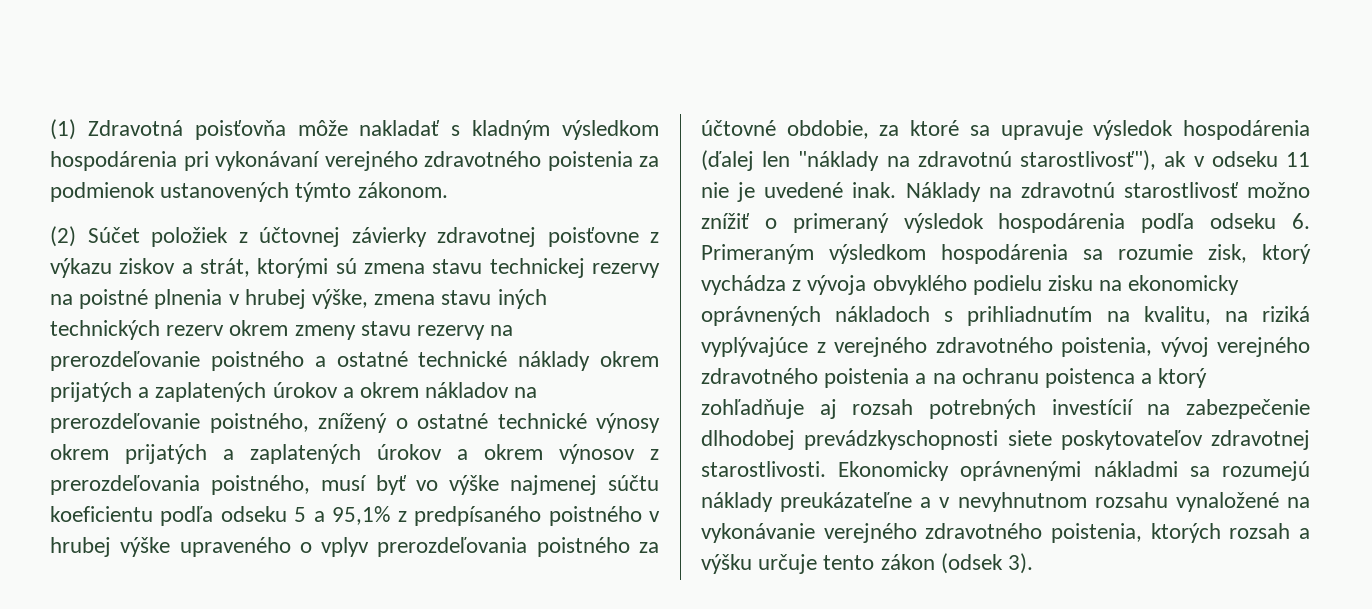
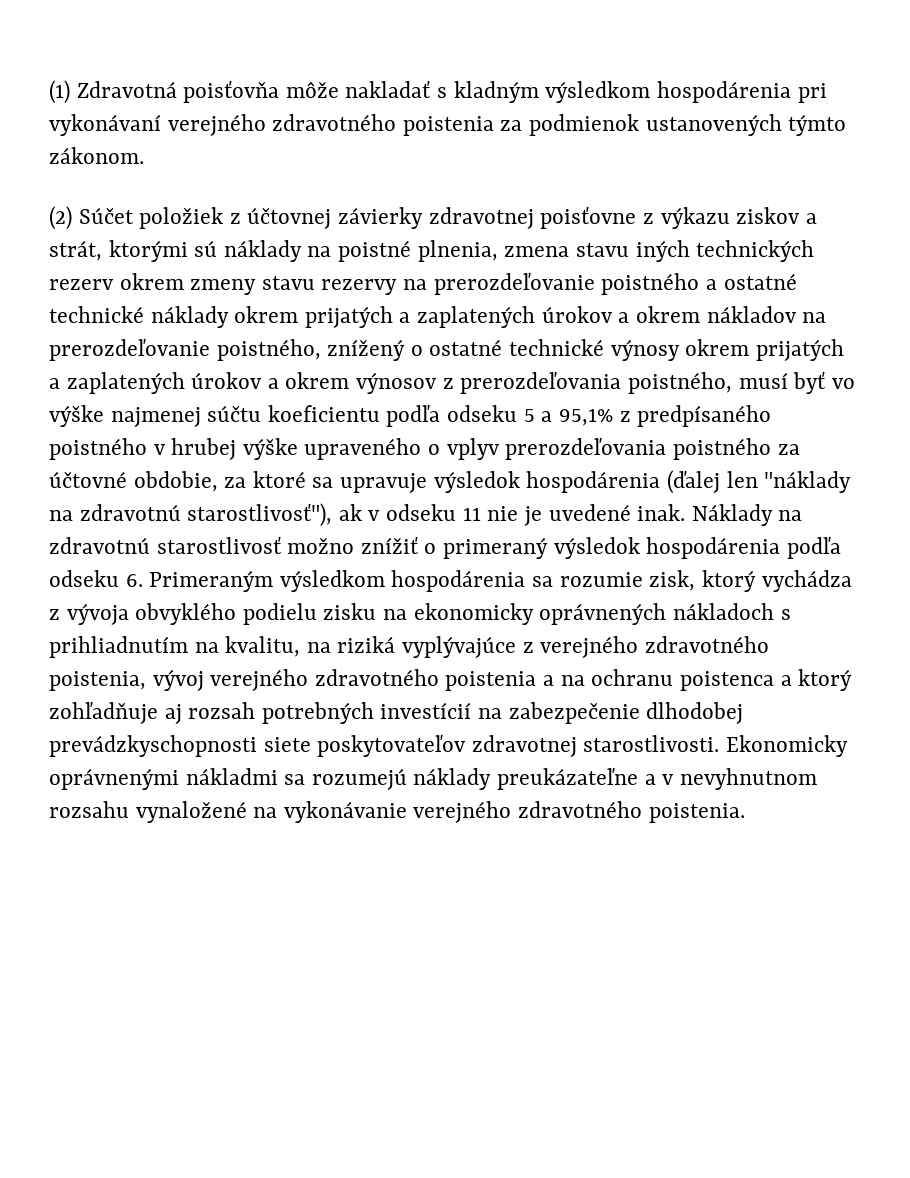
- (2) Súčet položiek z účtovnej závierky zdravotnej poisťovne z výkazu ziskov a strát, ktorými sú zmena stavu technickej rezervy na poistné plnenia v hrubej výške, zmena stavu iných technických rezerv okrem zmeny stavu rezervy na prerozdeľovanie poistného a ostatné technické náklady okrem prijatých a zaplatených úrokov a okrem nákladov na prerozdeľovanie poistného, znížený o ostatné technické výnosy okrem prijatých a zaplatených úrokov a okrem výnosov z prerozdeľovania poistného, musí byť vo výške najmenej súčtu koeficientu podľa odseku 5 a 95,1% z predpísaného poistného v hrubej výške upraveného o vplyv prerozdeľovania poistného za účtovné obdobie, za ktoré sa upravuje výsledok hospodárenia (ďalej len "náklady na zdravotnú starostlivosť"), ak v odseku 11 nie je uvedené inak.
+ (2) Súčet položiek z účtovnej závierky zdravotnej poisťovne z výkazu ziskov a strát, ktorými sú náklady na poistné plnenia, zmena stavu iných technických rezerv okrem zmeny stavu rezervy na prerozdeľovanie poistného a ostatné technické náklady okrem prijatých a zaplatených úrokov a okrem nákladov na prerozdeľovanie poistného, znížený o ostatné technické výnosy okrem prijatých a zaplatených úrokov a okrem výnosov z prerozdeľovania poistného, musí byť vo výške najmenej súčtu koeficientu podľa odseku 5 a 95,1% z predpísaného poistného v hrubej výške upraveného o vplyv prerozdeľovania poistného za účtovné obdobie, za ktoré sa upravuje výsledok hospodárenia (ďalej len "náklady na zdravotnú starostlivosť"), ak v odseku 11 nie je uvedené inak.
- Ekonomicky oprávnenými nákladmi sa rozumejú náklady preukázateľne a v nevyhnutnom rozsahu vynaložené na vykonávanie verejného zdravotného poistenia, ktorých rozsah a výšku určuje tento zákon (odsek 3).
+ Ekonomicky oprávnenými nákladmi sa rozumejú náklady preukázateľne a v nevyhnutnom rozsahu vynaložené na vykonávanie verejného zdravotného poistenia.

